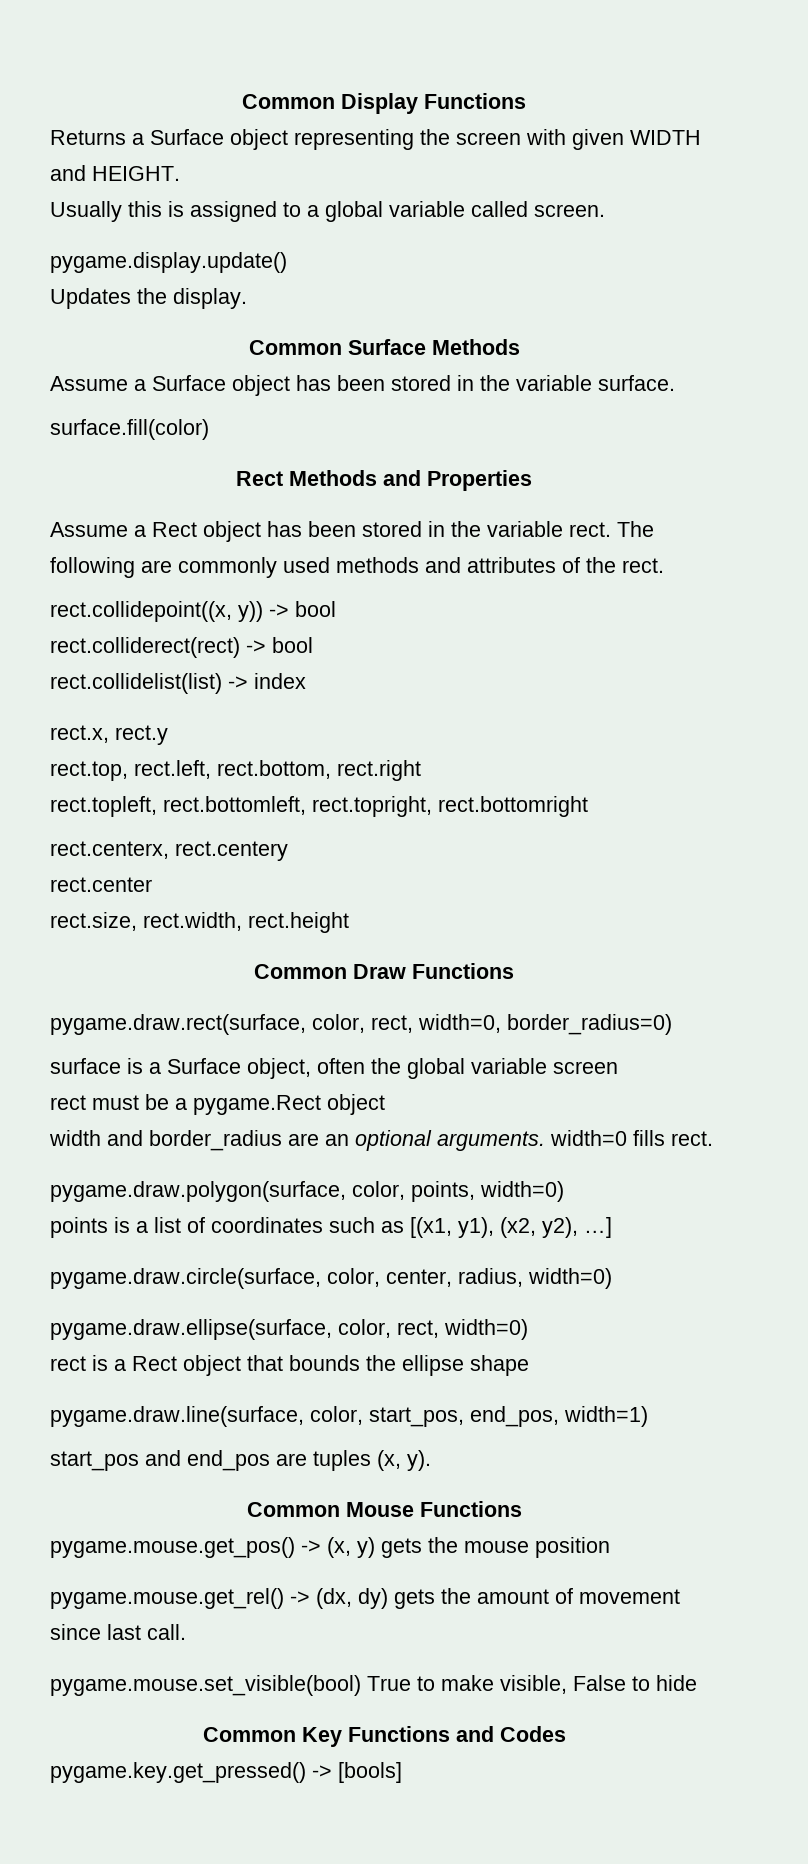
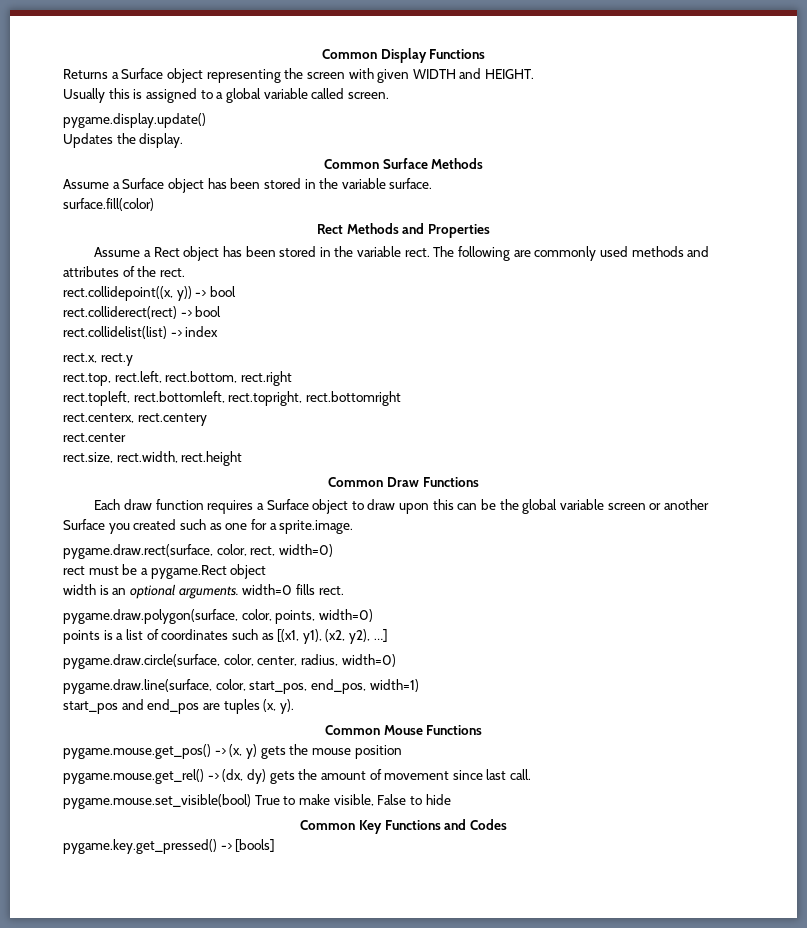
- pygame.draw.rect(surface, color, rect, width=0, border_radius=0)
- surface is a Surface object, often the global variable screen
+ Each draw function requires a Surface object to draw upon this can be the global variable screen or another Surface you created such as one for a sprite.image.
+ pygame.draw.rect(surface, color, rect, width=0)
- width and border_radius are an optional arguments. width=0 fills rect.
+ width is an optional arguments. width=0 fills rect.
- pygame.draw.ellipse(surface, color, rect, width=0)
- rect is a Rect object that bounds the ellipse shape

